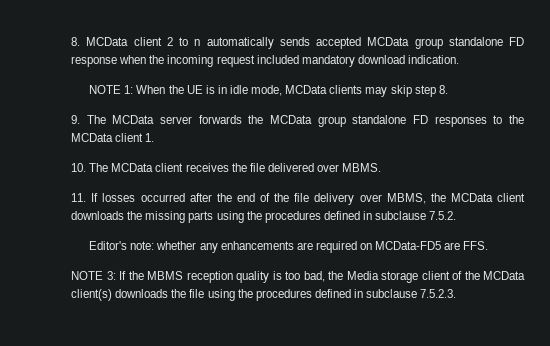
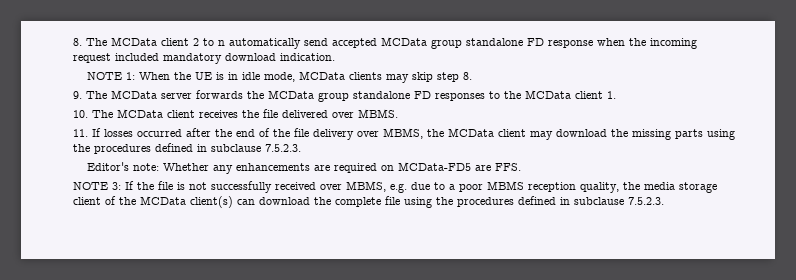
- 8. MCData client 2 to n automatically sends accepted MCData group standalone FD response when the incoming request included mandatory download indication.
+ 8. The MCData client 2 to n automatically send accepted MCData group standalone FD response when the incoming request included mandatory download indication.
- 11. If losses occurred after the end of the file delivery over MBMS, the MCData client downloads the missing parts using the procedures defined in subclause 7.5.2.
+ 11. If losses occurred after the end of the file delivery over MBMS, the MCData client may download the missing parts using the procedures defined in subclause 7.5.2.3.
- Editor's note: whether any enhancements are required on MCData-FD5 are FFS.
+ Editor's note: Whether any enhancements are required on MCData-FD5 are FFS.
- NOTE 3: If the MBMS reception quality is too bad, the Media storage client of the MCData client(s) downloads the file using the procedures defined in subclause 7.5.2.3.
+ NOTE 3: If the file is not successfully received over MBMS, e.g. due to a poor MBMS reception quality, the media storage client of the MCData client(s) can download the complete file using the procedures defined in subclause 7.5.2.3.

